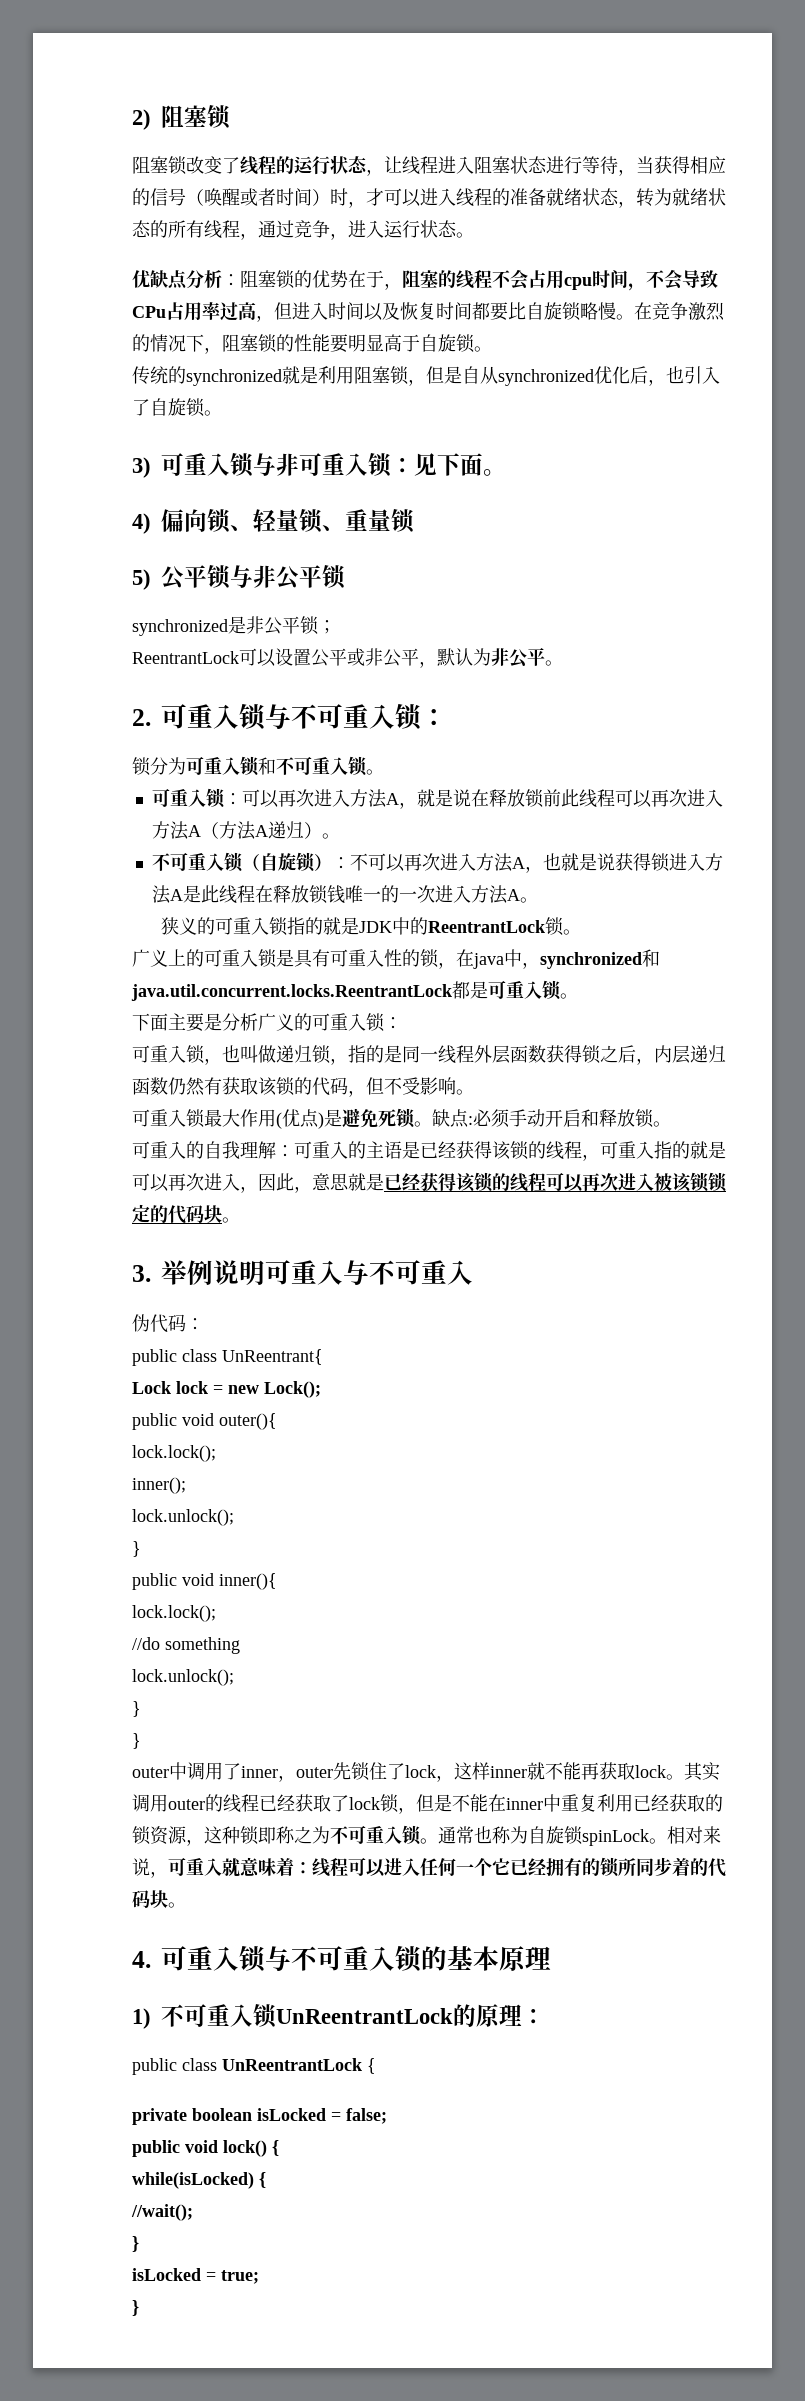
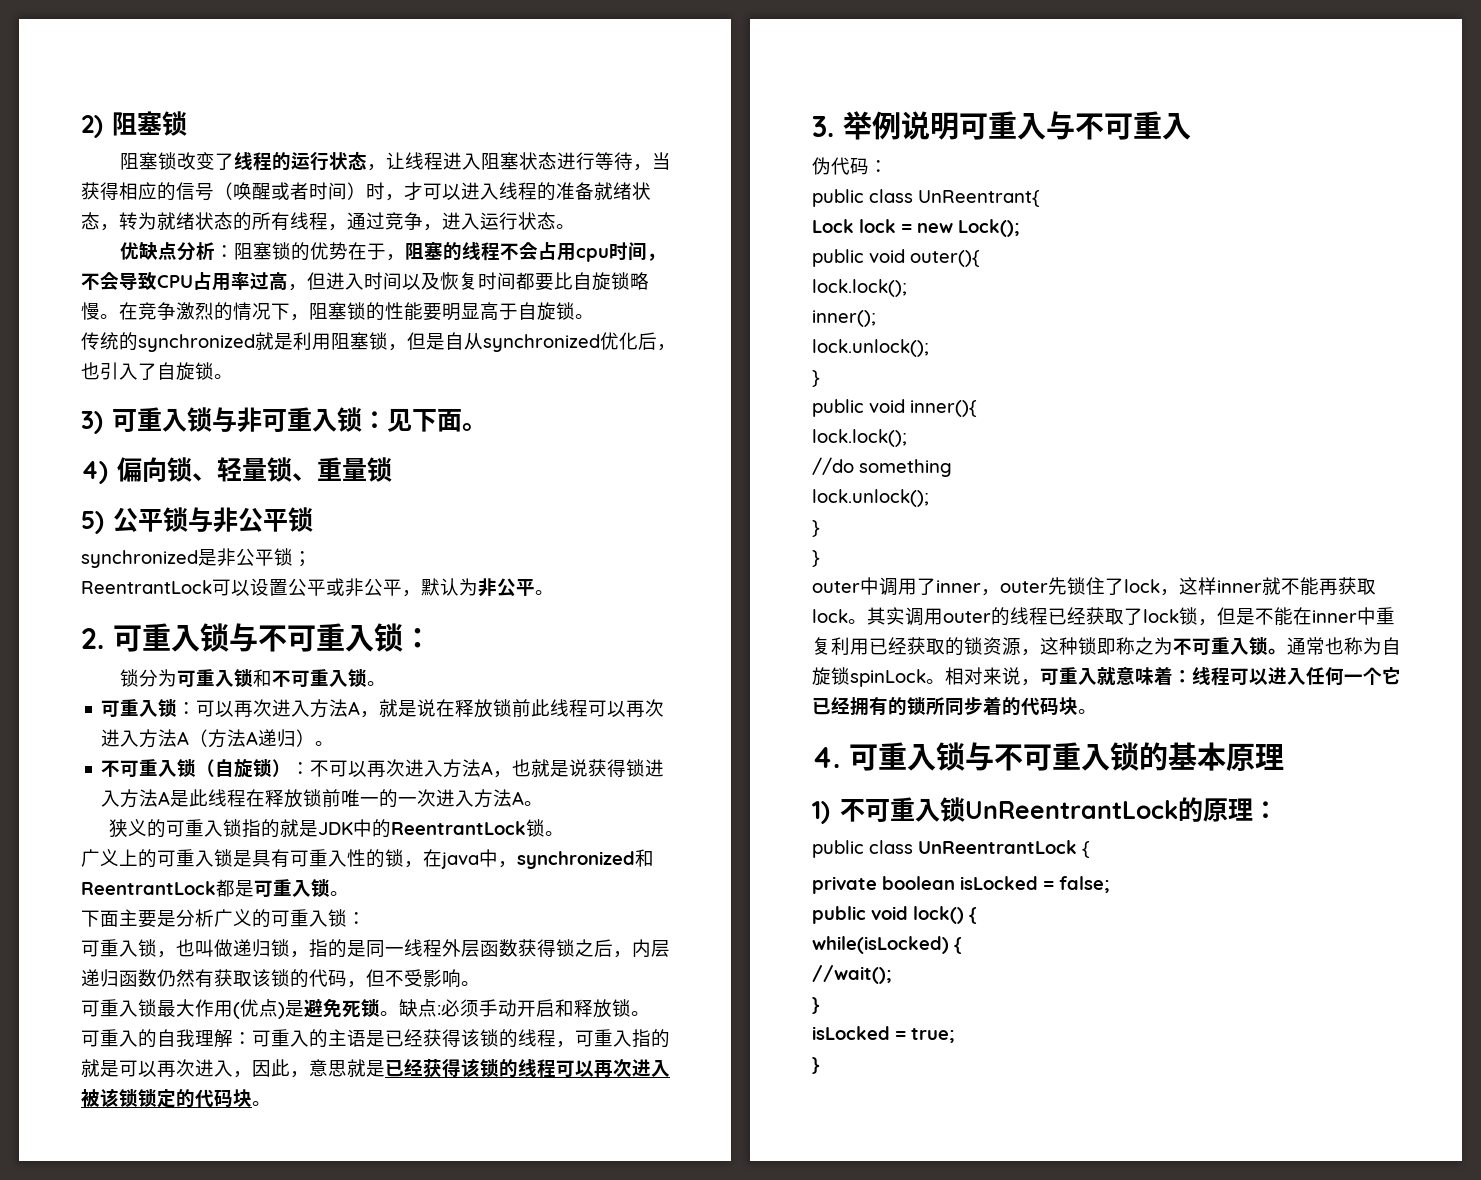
- 优缺点分析：阻塞锁的优势在于，阻塞的线程不会占用cpu时间，不会导致CPu占用率过高，但进入时间以及恢复时间都要比自旋锁略慢。
+ 优缺点分析：阻塞锁的优势在于，阻塞的线程不会占用cpu时间，不会导致CPU占用率过高，但进入时间以及恢复时间都要比自旋锁略慢。
- 不可重入锁（自旋锁）：不可以再次进入方法A，也就是说获得锁进入方法A是此线程在释放锁钱唯一的一次进入方法A。
+ 不可重入锁（自旋锁）：不可以再次进入方法A，也就是说获得锁进入方法A是此线程在释放锁前唯一的一次进入方法A。
- 广义上的可重入锁是具有可重入性的锁，在java中，synchronized和java.util.concurrent.locks.ReentrantLock都是可重入锁。
+ 广义上的可重入锁是具有可重入性的锁，在java中，synchronized和ReentrantLock都是可重入锁。

